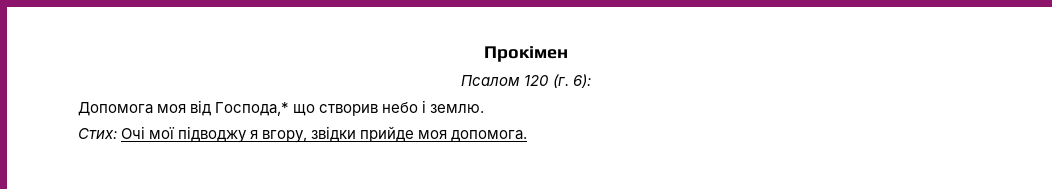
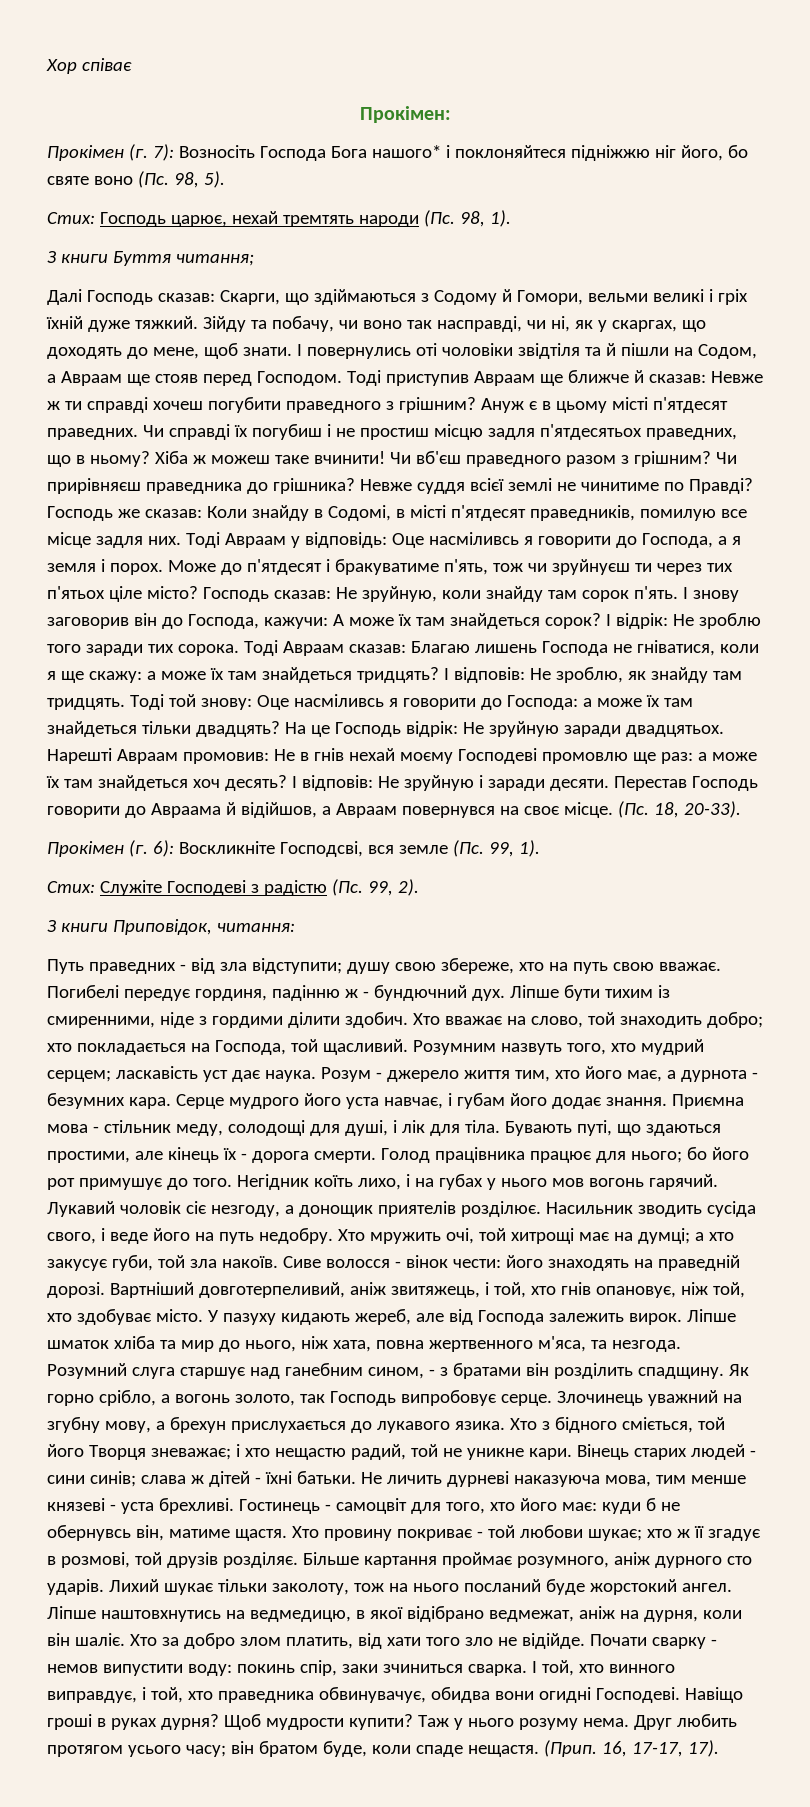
- Прокімен
- Псалом 120 (г. 6):
- Допомога моя від Господа,* що створив небо і землю.
- Стих: Очі мої підводжу я вгору, звідки прийде моя допомога.
+ Хор співає
+ Прокімен:
+ Прокімен (г. 7): Возносіть Господа Бога нашого* і поклоняйтеся підніжжю ніг його, бо святе воно (Пс. 98, 5).
+ Стих: Господь царює, нехай тремтять народи (Пс. 98, 1).
+ З книги Буття читання;
+ Далі Господь сказав: Скарги, що здіймаються з Содому й Гомори, вельми великі і гріх їхній дуже тяжкий. Зійду та побачу, чи воно так насправді, чи ні, як у скаргах, що доходять до мене, щоб знати. І повернулись оті чоловіки звідтіля та й пішли на Содом, а Авраам ще стояв перед Господом. Тоді приступив Авраам ще ближче й сказав: Невже ж ти справді хочеш погубити праведного з грішним? Ануж є в цьому місті п'ятдесят праведних. Чи справді їх погубиш і не простиш місцю задля п'ятдесятьох праведних, що в ньому? Хіба ж можеш таке вчинити! Чи вб'єш праведного разом з грішним? Чи прирівняєш праведника до грішника? Невже суддя всієї землі не чинитиме по Правді? Господь же сказав: Коли знайду в Содомі, в місті п'ятдесят праведників, помилую все місце задля них. Тоді Авраам у відповідь: Оце насміливсь я говорити до Господа, а я земля і порох. Може до п'ятдесят і бракуватиме п'ять, тож чи зруйнуєш ти через тих п'ятьох ціле місто? Господь сказав: Не зруйную, коли знайду там сорок п'ять. І знову заговорив він до Господа, кажучи: А може їх там знайдеться сорок? І відрік: Не зроблю того заради тих сорока. Тоді Авраам сказав: Благаю лишень Господа не гніватися, коли я ще скажу: а може їх там знайдеться тридцять? І відповів: Не зроблю, як знайду там тридцять. Тоді той знову: Оце насміливсь я говорити до Господа: а може їх там знайдеться тільки двадцять? На це Господь відрік: Не зруйную заради двадцятьох. Нарешті Авраам промовив: Не в гнів нехай моєму Господеві промовлю ще раз: а може їх там знайдеться хоч десять? І відповів: Не зруйную і заради десяти. Перестав Господь говорити до Авраама й відійшов, а Авраам повернувся на своє місце. (Пс. 18, 20-33).
+ Прокімен (г. 6): Воскликніте Господсві, вся земле (Пс. 99, 1).
+ Стих: Служіте Господеві з радістю (Пс. 99, 2).
+ З книги Приповідок, читання:
+ Путь праведних - від зла відступити; душу свою збереже, хто на путь свою вважає. Погибелі передує гординя, падінню ж - бундючний дух. Ліпше бути тихим із смиренними, ніде з гордими ділити здобич. Хто вважає на слово, той знаходить добро; хто покладається на Господа, той щасливий. Розумним назвуть того, хто мудрий серцем; ласкавість уст дає наука. Розум - джерело життя тим, хто його має, а дурнота - безумних кара. Серце мудрого його уста навчає, і губам його додає знання. Приємна мова - стільник меду, солодощі для душі, і лік для тіла. Бувають путі, що здаються простими, але кінець їх - дорога смерти. Голод працівника працює для нього; бо його рот примушує до того. Негідник коїть лихо, і на губах у нього мов вогонь гарячий. Лукавий чоловік сіє незгоду, а донощик приятелів розділює. Насильник зводить сусіда свого, і веде його на путь недобру. Хто мружить очі, той хитрощі має на думці; а хто закусує губи, той зла накоїв. Сиве волосся - вінок чести: його знаходять на праведній дорозі. Вартніший довготерпеливий, аніж звитяжець, і той, хто гнів опановує, ніж той, хто здобуває місто. У пазуху кидають жереб, але від Господа залежить вирок. Ліпше шматок хліба та мир до нього, ніж хата, повна жертвенного м'яса, та незгода. Розумний слуга старшує над ганебним сином, - з братами він розділить спадщину. Як горно срібло, а вогонь золото, так Господь випробовує серце. Злочинець уважний на згубну мову, а брехун прислухається до лукавого язика. Хто з бідного сміється, той його Творця зневажає; і хто нещастю радий, той не уникне кари. Вінець старих людей - сини синів; слава ж дітей - їхні батьки. Не личить дурневі наказуюча мова, тим менше князеві - уста брехливі. Гостинець - самоцвіт для того, хто його має: куди б не обернувсь він, матиме щастя. Хто провину покриває - той любови шукає; хто ж її згадує в розмові, той друзів розділяє. Більше картання проймає розумного, аніж дурного сто ударів. Лихий шукає тільки заколоту, тож на нього посланий буде жорстокий ангел. Ліпше наштовхнутись на ведмедицю, в якої відібрано ведмежат, аніж на дурня, коли він шаліє. Хто за добро злом платить, від хати того зло не відійде. Почати сварку - немов випустити воду: покинь спір, заки зчиниться сварка. І той, хто винного виправдує, і той, хто праведника обвинувачує, обидва вони огидні Господеві. Навіщо гроші в руках дурня? Щоб мудрости купити? Таж у нього розуму нема. Друг любить протягом усього часу; він братом буде, коли спаде нещастя. (Прип. 16, 17-17, 17).

